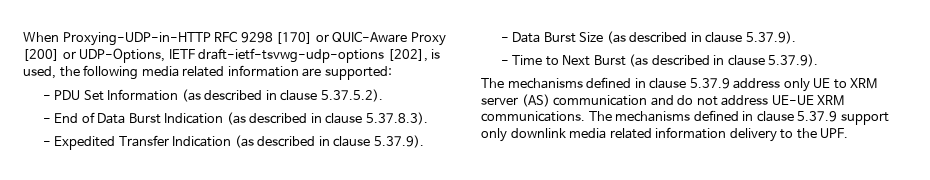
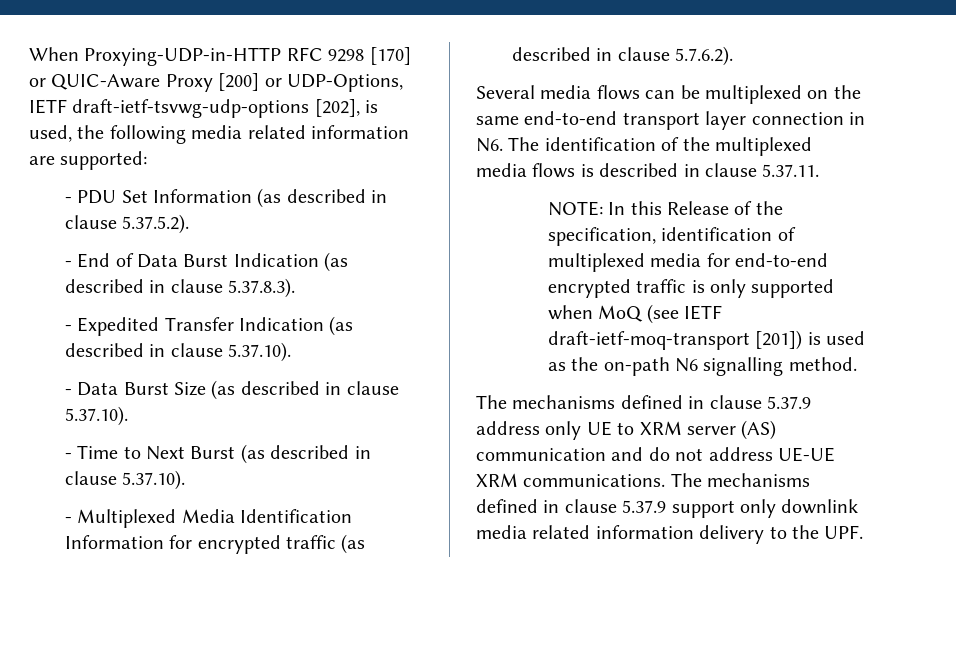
- - Expedited Transfer Indication (as described in clause 5.37.9).
+ - Expedited Transfer Indication (as described in clause 5.37.10).
- - Data Burst Size (as described in clause 5.37.9).
+ - Data Burst Size (as described in clause 5.37.10).
- - Time to Next Burst (as described in clause 5.37.9).
+ - Time to Next Burst (as described in clause 5.37.10).
+ - Multiplexed Media Identification Information for encrypted traffic (as described in clause 5.7.6.2).
+ Several media flows can be multiplexed on the same end-to-end transport layer connection in N6. The identification of the multiplexed media flows is described in clause 5.37.11.
+ NOTE: In this Release of the specification, identification of multiplexed media for end-to-end encrypted traffic is only supported when MoQ (see IETF draft-ietf-moq-transport [201]) is used as the on-path N6 signalling method.

